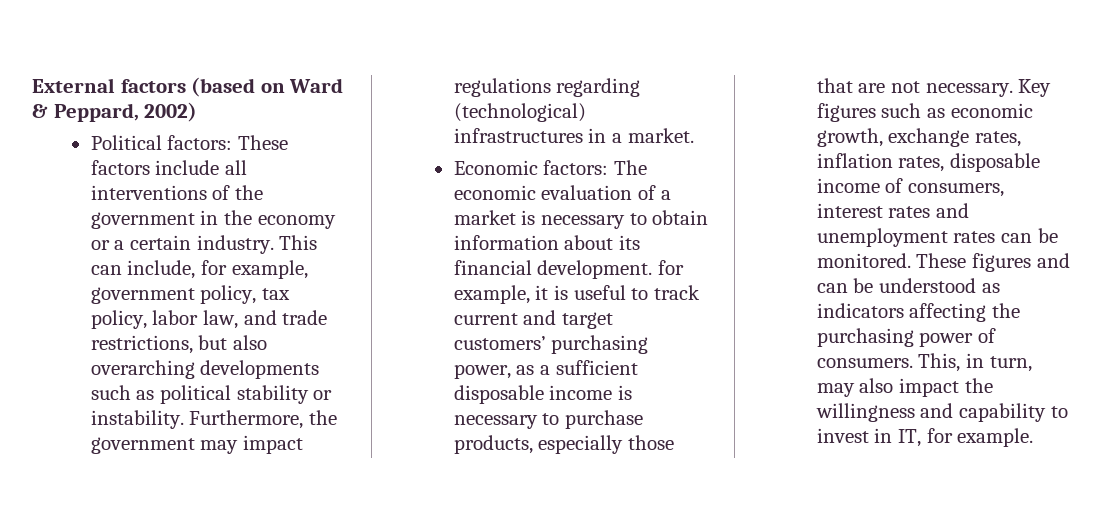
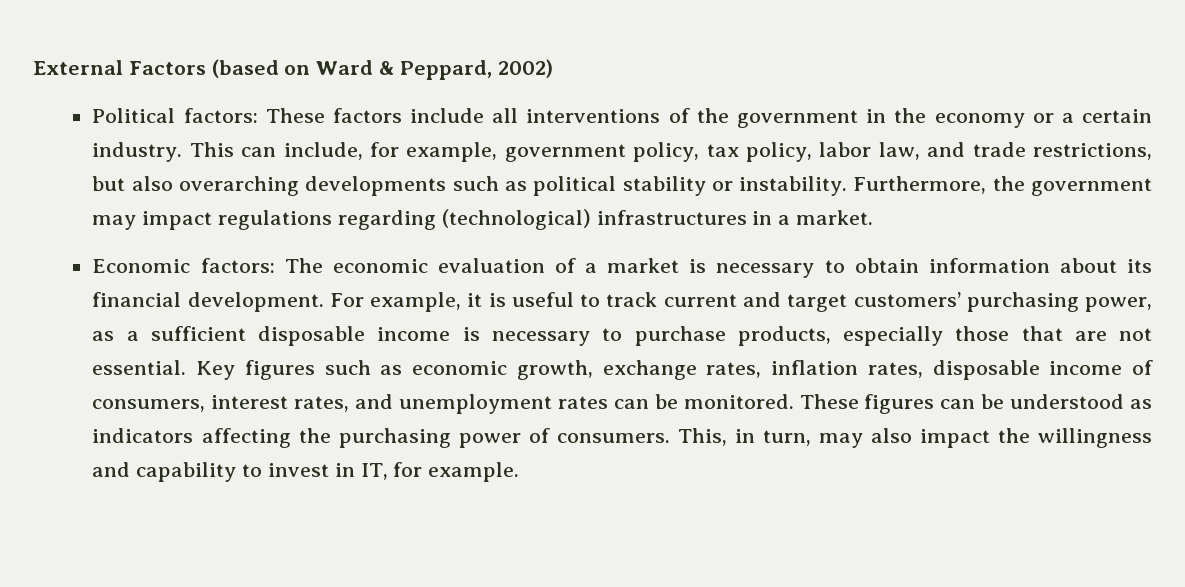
- External factors (based on Ward & Peppard, 2002)
+ External Factors (based on Ward & Peppard, 2002)
- Economic factors: The economic evaluation of a market is necessary to obtain information about its financial development. for example, it is useful to track current and target customers’ purchasing power, as a sufficient disposable income is necessary to purchase products, especially those that are not necessary.
+ Economic factors: The economic evaluation of a market is necessary to obtain information about its financial development. For example, it is useful to track current and target customers’ purchasing power, as a sufficient disposable income is necessary to purchase products, especially those that are not essential.
- Key figures such as economic growth, exchange rates, inflation rates, disposable income of consumers, interest rates and unemployment rates can be monitored.
+ Key figures such as economic growth, exchange rates, inflation rates, disposable income of consumers, interest rates, and unemployment rates can be monitored.
- These figures and can be understood as indicators affecting the purchasing power of consumers.
+ These figures can be understood as indicators affecting the purchasing power of consumers.

